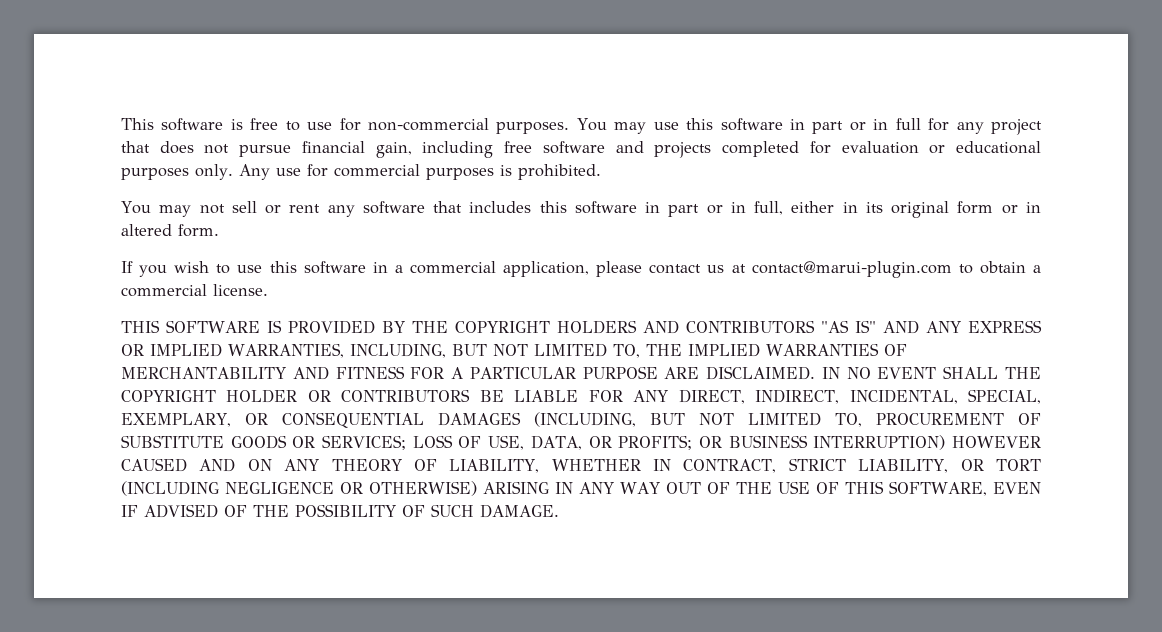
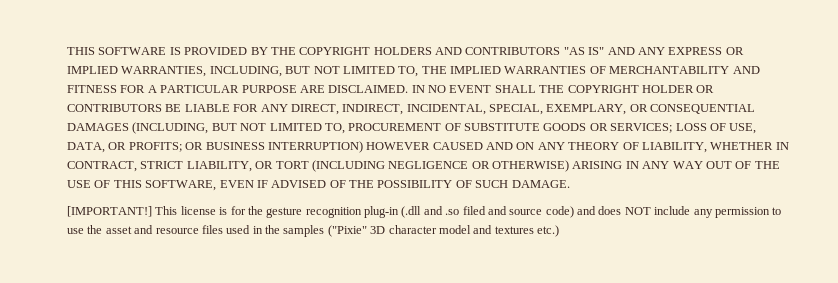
- This software is free to use for non-commercial purposes. You may use this software in part or in full for any project that does not pursue financial gain, including free software and projects completed for evaluation or educational purposes only. Any use for commercial purposes is prohibited.
- You may not sell or rent any software that includes this software in part or in full, either in its original form or in altered form.
- If you wish to use this software in a commercial application, please contact us at contact@marui-plugin.com to obtain a commercial license.
+ [IMPORTANT!] This license is for the gesture recognition plug-in (.dll and .so filed and source code) and does NOT include any permission to use the asset and resource files used in the samples ("Pixie" 3D character model and textures etc.)

